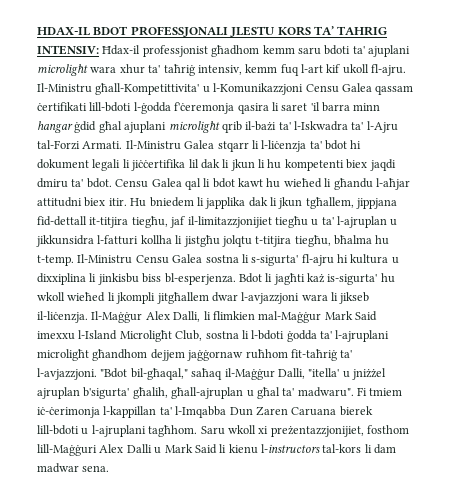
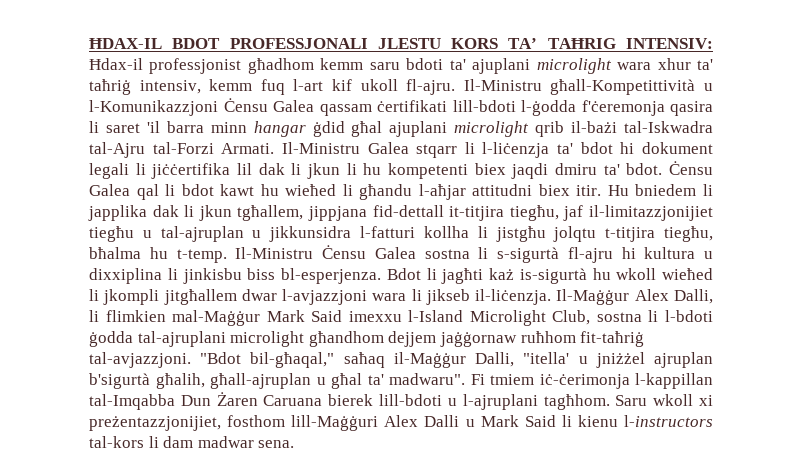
- HDAX-IL BDOT PROFESSJONALI JLESTU KORS TA’ TAHRIG INTENSIV: Ħdax-il professjonist għadhom kemm saru bdoti ta' ajuplani microligħt wara xhur ta' taħriġ intensiv, kemm fuq l-art kif ukoll fl-ajru.
+ ĦDAX-IL BDOT PROFESSJONALI JLESTU KORS TA’ TAĦRIG INTENSIV: Ħdax-il professjonist għadhom kemm saru bdoti ta' ajuplani microlight wara xhur ta' taħriġ intensiv, kemm fuq l-art kif ukoll fl-ajru.
- Il-Ministru għall-Kompetittivita' u l-Komunikazzjoni Censu Galea qassam ċertifikati lill-bdoti l-ġodda f'ċeremonja qasira li saret 'il barra minn hangar ġdid għal ajuplani microligħt qrib il-bażi ta' l-Iskwadra ta' l-Ajru tal-Forzi Armati.
+ Il-Ministru għall-Kompetittività u l-Komunikazzjoni Ċensu Galea qassam ċertifikati lill-bdoti l-ġodda f'ċeremonja qasira li saret 'il barra minn hangar ġdid għal ajuplani microlight qrib il-bażi tal-Iskwadra tal-Ajru tal-Forzi Armati.
- Censu Galea qal li bdot kawt hu wieħed li għandu l-aħjar attitudni biex itir.
+ Ċensu Galea qal li bdot kawt hu wieħed li għandu l-aħjar attitudni biex itir.
- Hu bniedem li japplika dak li jkun tgħallem, jippjana fid-dettall it-titjira tiegħu, jaf il-limitazzjonijiet tiegħu u ta' l-ajruplan u jikkunsidra l-fatturi kollha li jistgħu jolqtu t-titjira tiegħu, bħalma hu t-temp.
+ Hu bniedem li japplika dak li jkun tgħallem, jippjana fid-dettall it-titjira tiegħu, jaf il-limitazzjonijiet tiegħu u tal-ajruplan u jikkunsidra l-fatturi kollha li jistgħu jolqtu t-titjira tiegħu, bħalma hu t-temp.
- Il-Ministru Censu Galea sostna li s-sigurta' fl-ajru hi kultura u dixxiplina li jinkisbu biss bl-esperjenza.
+ Il-Ministru Ċensu Galea sostna li s-sigurtà fl-ajru hi kultura u dixxiplina li jinkisbu biss bl-esperjenza.
- Bdot li jagħti każ is-sigurta' hu wkoll wieħed li jkompli jitgħallem dwar l-avjazzjoni wara li jikseb il-liċenzja.
+ Bdot li jagħti każ is-sigurtà hu wkoll wieħed li jkompli jitgħallem dwar l-avjazzjoni wara li jikseb il-liċenzja.
- Il-Maġġur Alex Dalli, li flimkien mal-Maġġur Mark Said imexxu l-Island Microligħt Club, sostna li l-bdoti ġodda ta' l-ajruplani microligħt għandhom dejjem jaġġornaw ruħhom fit-taħriġ ta' l-avjazzjoni.
+ Il-Maġġur Alex Dalli, li flimkien mal-Maġġur Mark Said imexxu l-Island Microlight Club, sostna li l-bdoti ġodda tal-ajruplani microlight għandhom dejjem jaġġornaw ruħhom fit-taħriġ tal-avjazzjoni.
- "Bdot bil-għaqal," saħaq il-Maġġur Dalli, "itella' u jniżżel ajruplan b'sigurta' għalih, għall-ajruplan u għal ta' madwaru".
+ "Bdot bil-għaqal," saħaq il-Maġġur Dalli, "itella' u jniżżel ajruplan b'sigurtà għalih, għall-ajruplan u għal ta' madwaru".
- Fi tmiem iċ-ċerimonja l-kappillan ta' l-Imqabba Dun Zaren Caruana bierek lill-bdoti u l-ajruplani tagħhom.
+ Fi tmiem iċ-ċerimonja l-kappillan tal-Imqabba Dun Żaren Caruana bierek lill-bdoti u l-ajruplani tagħhom.

